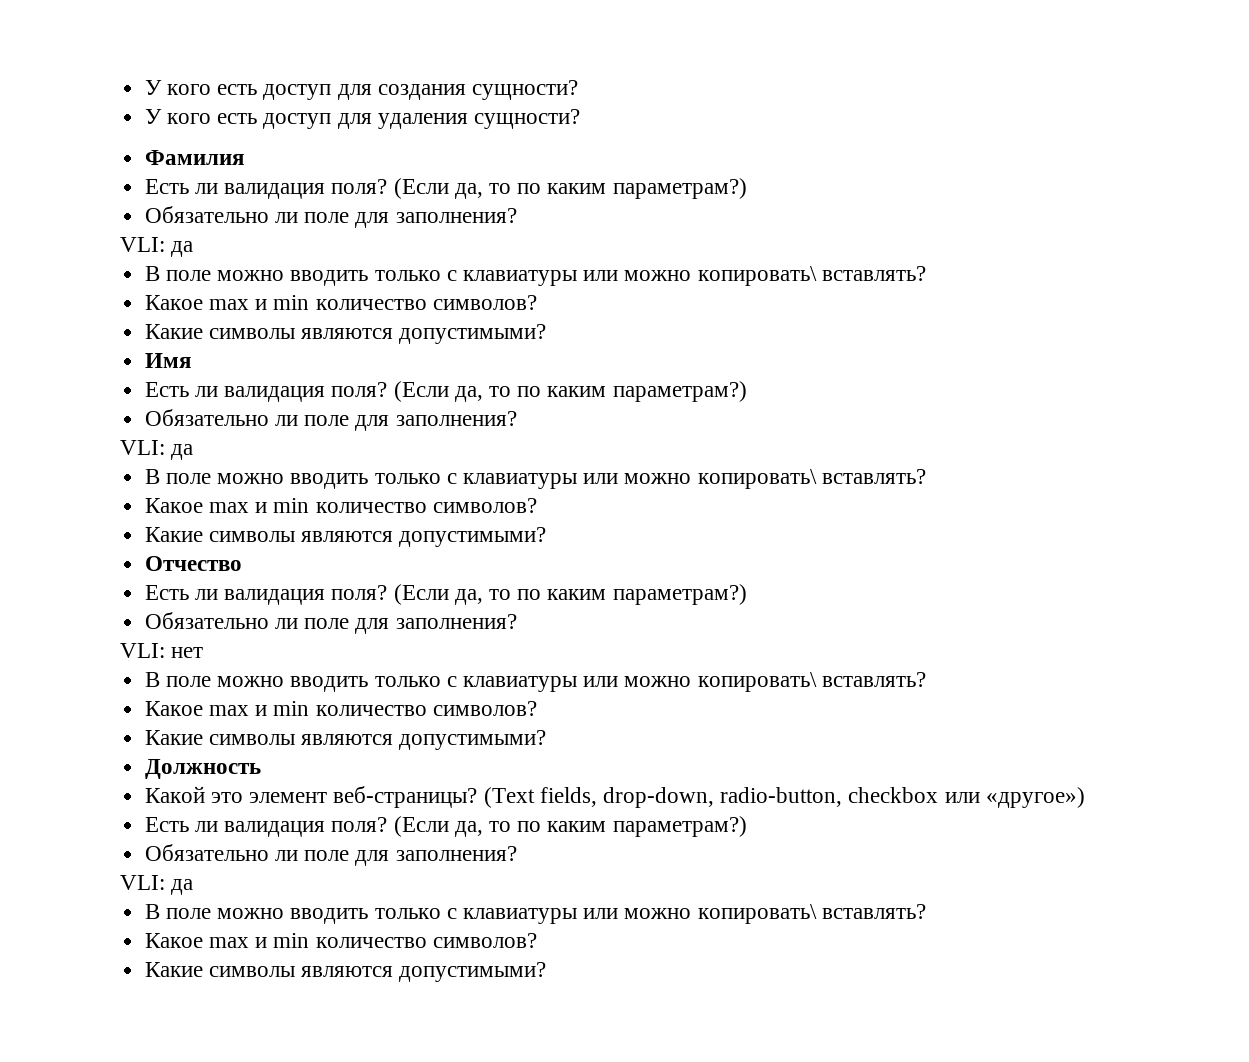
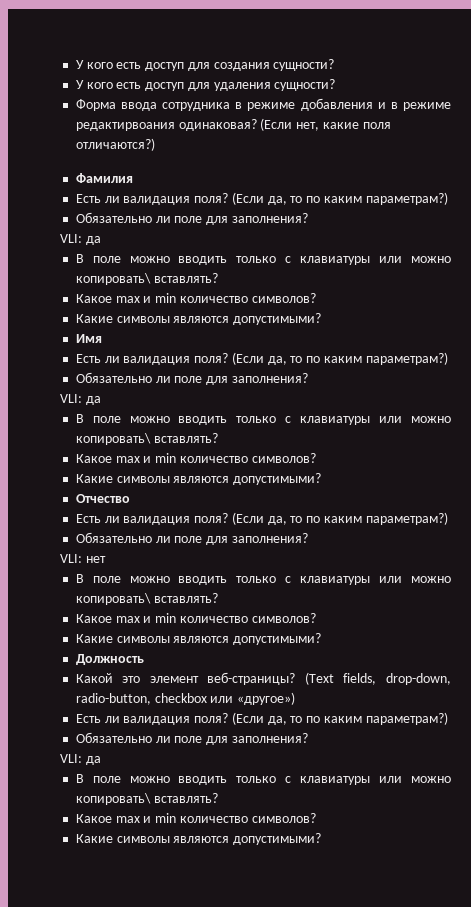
+ Форма ввода сотрудника в режиме добавления и в режиме редактирвоания одинаковая? (Если нет, какие поля отличаются?)

